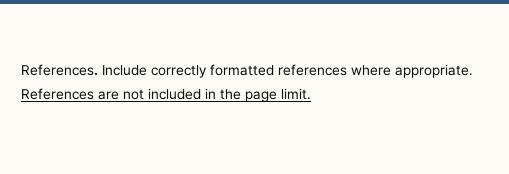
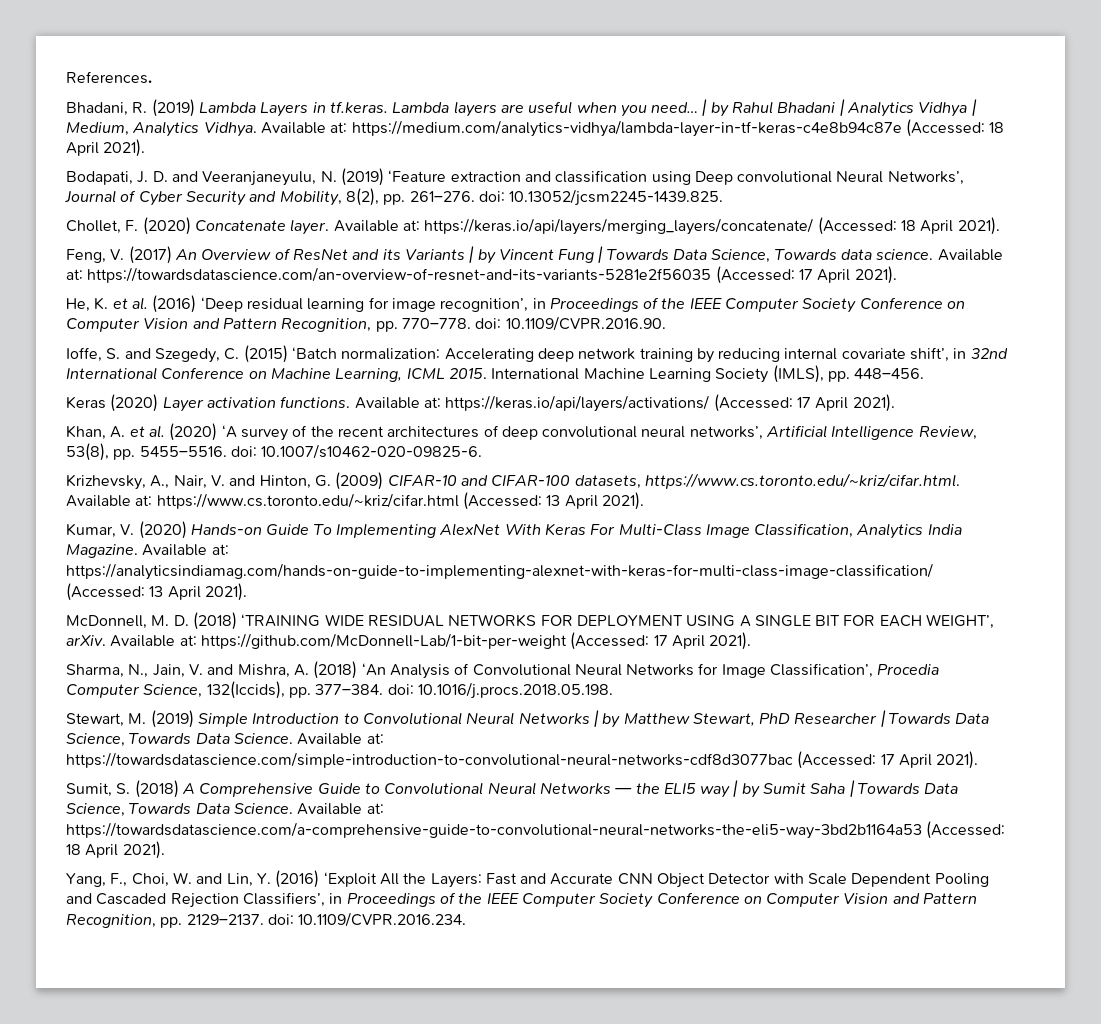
- References. Include correctly formatted references where appropriate. References are not included in the page limit.
+ References.
+ Bhadani, R. (2019) Lambda Layers in tf.keras. Lambda layers are useful when you need… | by Rahul Bhadani | Analytics Vidhya | Medium, Analytics Vidhya. Available at: https://medium.com/analytics-vidhya/lambda-layer-in-tf-keras-c4e8b94c87e (Accessed: 18 April 2021).
+ Bodapati, J. D. and Veeranjaneyulu, N. (2019) ‘Feature extraction and classification using Deep convolutional Neural Networks’, Journal of Cyber Security and Mobility, 8(2), pp. 261–276. doi: 10.13052/jcsm2245-1439.825.
+ Chollet, F. (2020) Concatenate layer. Available at: https://keras.io/api/layers/merging_layers/concatenate/ (Accessed: 18 April 2021).
+ Feng, V. (2017) An Overview of ResNet and its Variants | by Vincent Fung | Towards Data Science, Towards data science. Available at: https://towardsdatascience.com/an-overview-of-resnet-and-its-variants-5281e2f56035 (Accessed: 17 April 2021).
+ He, K. et al. (2016) ‘Deep residual learning for image recognition’, in Proceedings of the IEEE Computer Society Conference on Computer Vision and Pattern Recognition, pp. 770–778. doi: 10.1109/CVPR.2016.90.
+ Ioffe, S. and Szegedy, C. (2015) ‘Batch normalization: Accelerating deep network training by reducing internal covariate shift’, in 32nd International Conference on Machine Learning, ICML 2015. International Machine Learning Society (IMLS), pp. 448–456.
+ Keras (2020) Layer activation functions. Available at: https://keras.io/api/layers/activations/ (Accessed: 17 April 2021).
+ Khan, A. et al. (2020) ‘A survey of the recent architectures of deep convolutional neural networks’, Artificial Intelligence Review, 53(8), pp. 5455–5516. doi: 10.1007/s10462-020-09825-6.
+ Krizhevsky, A., Nair, V. and Hinton, G. (2009) CIFAR-10 and CIFAR-100 datasets, https://www.cs.toronto.edu/~kriz/cifar.html. Available at: https://www.cs.toronto.edu/~kriz/cifar.html (Accessed: 13 April 2021).
+ Kumar, V. (2020) Hands-on Guide To Implementing AlexNet With Keras For Multi-Class Image Classification, Analytics India Magazine. Available at: https://analyticsindiamag.com/hands-on-guide-to-implementing-alexnet-with-keras-for-multi-class-image-classification/ (Accessed: 13 April 2021).
+ McDonnell, M. D. (2018) ‘TRAINING WIDE RESIDUAL NETWORKS FOR DEPLOYMENT USING A SINGLE BIT FOR EACH WEIGHT’, arXiv. Available at: https://github.com/McDonnell-Lab/1-bit-per-weight (Accessed: 17 April 2021).
+ Sharma, N., Jain, V. and Mishra, A. (2018) ‘An Analysis of Convolutional Neural Networks for Image Classification’, Procedia Computer Science, 132(Iccids), pp. 377–384. doi: 10.1016/j.procs.2018.05.198.
+ Stewart, M. (2019) Simple Introduction to Convolutional Neural Networks | by Matthew Stewart, PhD Researcher | Towards Data Science, Towards Data Science. Available at: https://towardsdatascience.com/simple-introduction-to-convolutional-neural-networks-cdf8d3077bac (Accessed: 17 April 2021).
+ Sumit, S. (2018) A Comprehensive Guide to Convolutional Neural Networks — the ELI5 way | by Sumit Saha | Towards Data Science, Towards Data Science. Available at: https://towardsdatascience.com/a-comprehensive-guide-to-convolutional-neural-networks-the-eli5-way-3bd2b1164a53 (Accessed: 18 April 2021).
+ Yang, F., Choi, W. and Lin, Y. (2016) ‘Exploit All the Layers: Fast and Accurate CNN Object Detector with Scale Dependent Pooling and Cascaded Rejection Classifiers’, in Proceedings of the IEEE Computer Society Conference on Computer Vision and Pattern Recognition, pp. 2129–2137. doi: 10.1109/CVPR.2016.234.

